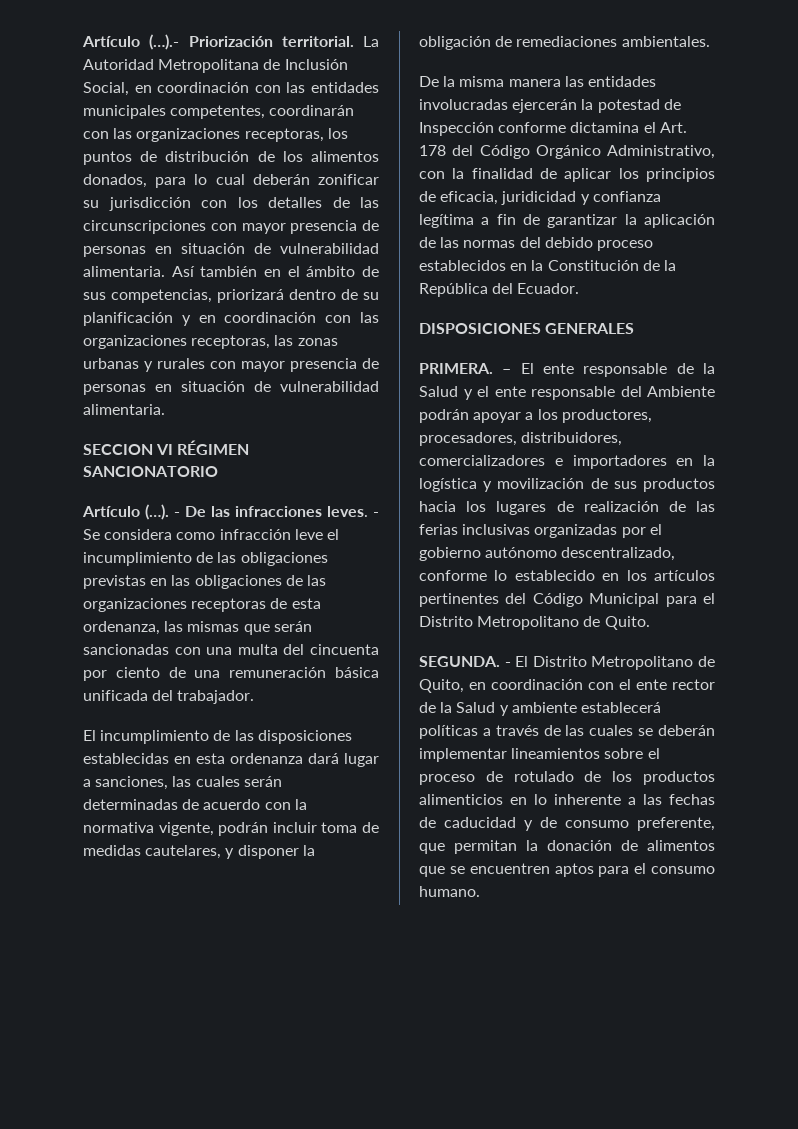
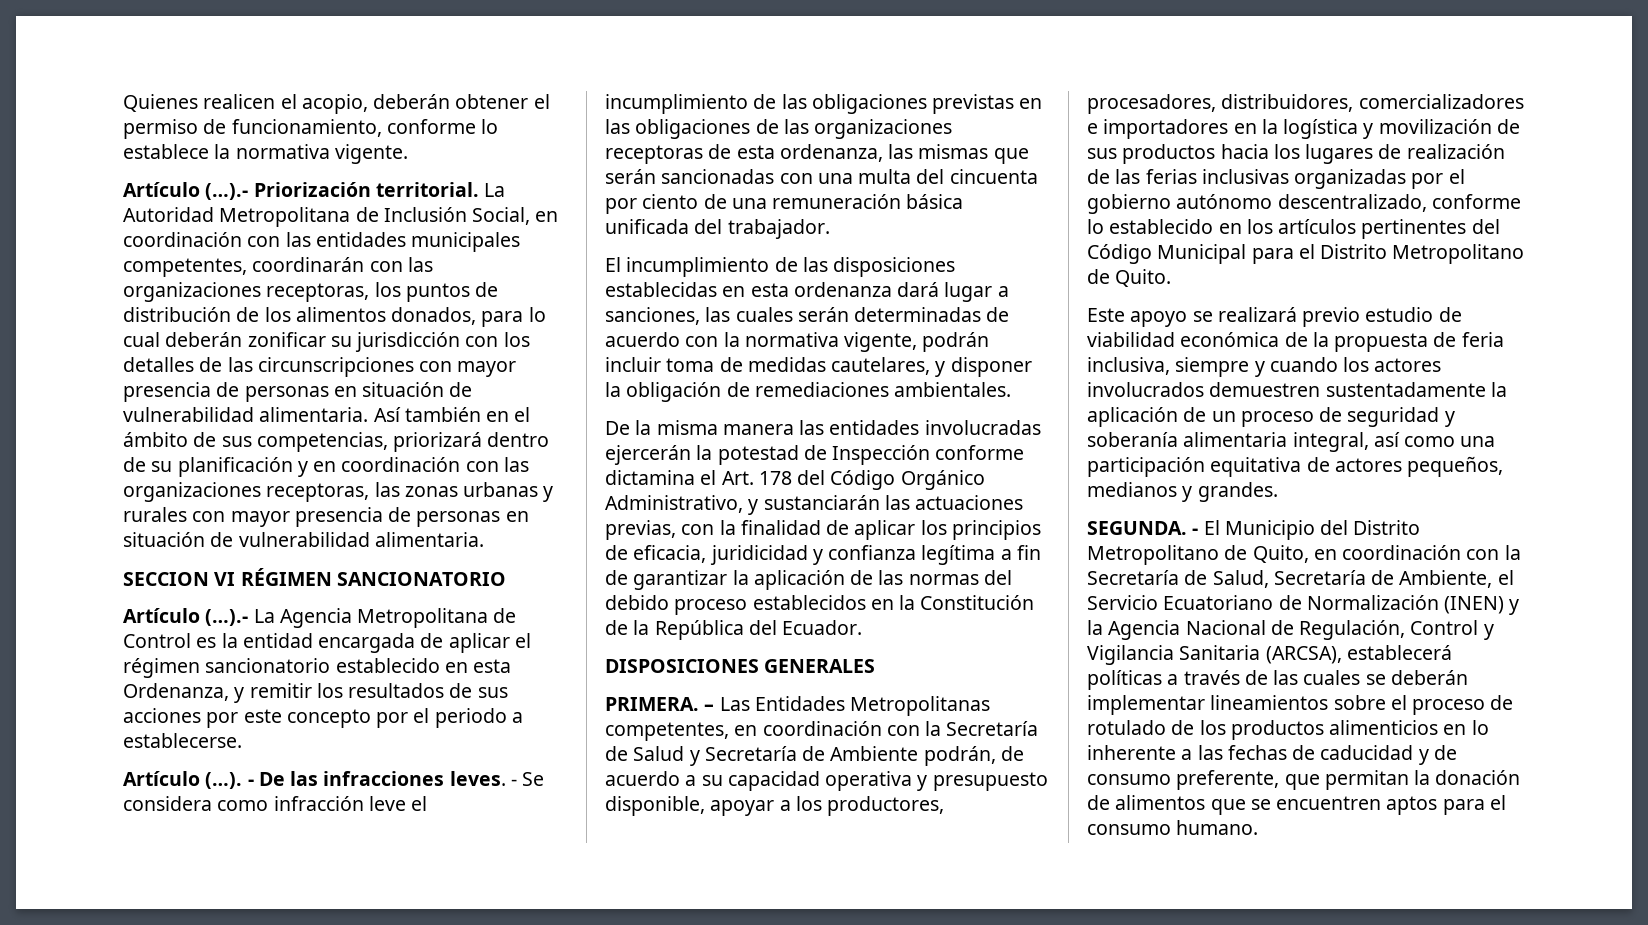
+ Quienes realicen el acopio, deberán obtener el permiso de funcionamiento, conforme lo establece la normativa vigente.
+ Artículo (…).- La Agencia Metropolitana de Control es la entidad encargada de aplicar el régimen sancionatorio establecido en esta Ordenanza, y remitir los resultados de sus acciones por este concepto por el periodo a establecerse.
- De la misma manera las entidades involucradas ejercerán la potestad de Inspección conforme dictamina el Art. 178 del Código Orgánico Administrativo, con la finalidad de aplicar los principios de eficacia, juridicidad y confianza legítima a fin de garantizar la aplicación de las normas del debido proceso establecidos en la Constitución de la República del Ecuador.
+ De la misma manera las entidades involucradas ejercerán la potestad de Inspección conforme dictamina el Art. 178 del Código Orgánico Administrativo, y sustanciarán las actuaciones previas, con la finalidad de aplicar los principios de eficacia, juridicidad y confianza legítima a fin de garantizar la aplicación de las normas del debido proceso establecidos en la Constitución de la República del Ecuador.
- – El ente responsable de la Salud y el ente responsable del Ambiente podrán apoyar a los productores, procesadores, distribuidores, comercializadores e importadores en la logística y movilización de sus productos hacia los lugares de realización de las ferias inclusivas organizadas por el gobierno autónomo descentralizado, conforme lo establecido en los artículos pertinentes del Código Municipal para el Distrito Metropolitano de Quito.
+ – Las Entidades Metropolitanas competentes, en coordinación con la Secretaría de Salud y Secretaría de Ambiente podrán, de acuerdo a su capacidad operativa y presupuesto disponible, apoyar a los productores, procesadores, distribuidores, comercializadores e importadores en la logística y movilización de sus productos hacia los lugares de realización de las ferias inclusivas organizadas por el gobierno autónomo descentralizado, conforme lo establecido en los artículos pertinentes del Código Municipal para el Distrito Metropolitano de Quito.
+ Este apoyo se realizará previo estudio de viabilidad económica de la propuesta de feria inclusiva, siempre y cuando los actores involucrados demuestren sustentadamente la aplicación de un proceso de seguridad y soberanía alimentaria integral, así como una participación equitativa de actores pequeños, medianos y grandes.
- - El Distrito Metropolitano de Quito, en coordinación con el ente rector de la Salud y ambiente establecerá políticas a través de las cuales se deberán implementar lineamientos sobre el proceso de rotulado de los productos alimenticios en lo inherente a las fechas de caducidad y de consumo preferente, que permitan la donación de alimentos que se encuentren aptos para el consumo humano.
+ - El Municipio del Distrito Metropolitano de Quito, en coordinación con la Secretaría de Salud, Secretaría de Ambiente, el Servicio Ecuatoriano de Normalización (INEN) y la Agencia Nacional de Regulación, Control y Vigilancia Sanitaria (ARCSA), establecerá políticas a través de las cuales se deberán implementar lineamientos sobre el proceso de rotulado de los productos alimenticios en lo inherente a las fechas de caducidad y de consumo preferente, que permitan la donación de alimentos que se encuentren aptos para el consumo humano.

